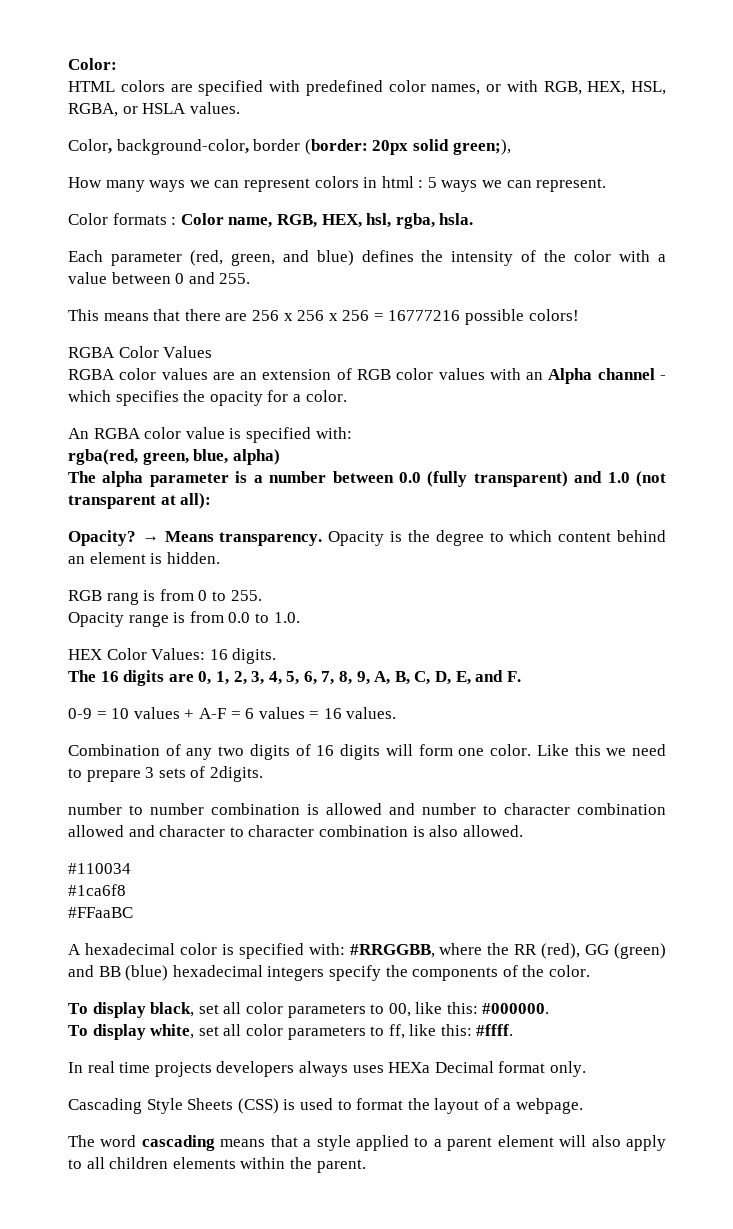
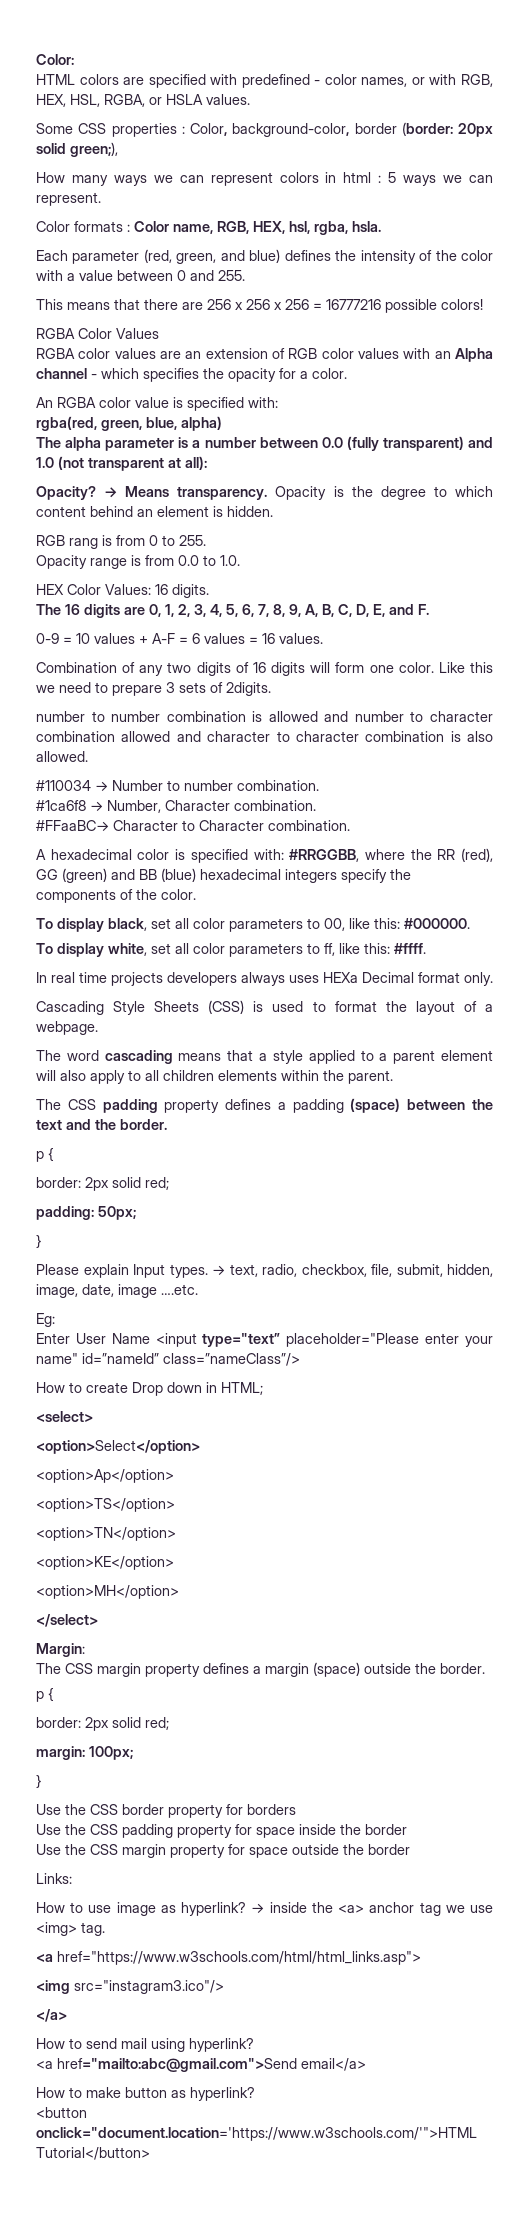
- HTML colors are specified with predefined color names, or with RGB, HEX, HSL, RGBA, or HSLA values.
+ HTML colors are specified with predefined - color names, or with RGB, HEX, HSL, RGBA, or HSLA values.
- Color, background-color, border (border: 20px solid green;),
+ Some CSS properties : Color, background-color, border (border: 20px solid green;),
- #110034
- #1ca6f8
- #FFaaBC
+ #110034 → Number to number combination.
+ #1ca6f8 → Number, Character combination.
+ #FFaaBC→ Character to Character combination.
+ The CSS padding property defines a padding (space) between the text and the border.
+ p {
+ border: 2px solid red;
+ padding: 50px;
+ }
+ Please explain Input types. → text, radio, checkbox, file, submit, hidden, image, date, image ….etc.
+ Eg:
+ Enter User Name <input type="text” placeholder="Please enter your name" id=”nameId” class=”nameClass”/>
+ How to create Drop down in HTML;
+ <select>
+ <option>Select</option>
+ <option>Ap</option>
+ <option>TS</option>
+ <option>TN</option>
+ <option>KE</option>
+ <option>MH</option>
+ </select>
+ Margin:
+ The CSS margin property defines a margin (space) outside the border.
+ p {
+ border: 2px solid red;
+ margin: 100px;
+ }
+ Use the CSS border property for borders
+ Use the CSS padding property for space inside the border
+ Use the CSS margin property for space outside the border
+ Links:
+ How to use image as hyperlink? → inside the <a> anchor tag we use <img> tag.
+ <a href="https://www.w3schools.com/html/html_links.asp">
+ <img src="instagram3.ico"/>
+ </a>
+ How to send mail using hyperlink?
+ <a href="mailto:abc@gmail.com">Send email</a>
+ How to make button as hyperlink?
+ <button onclick="document.location='https://www.w3schools.com/'">HTML Tutorial</button>

